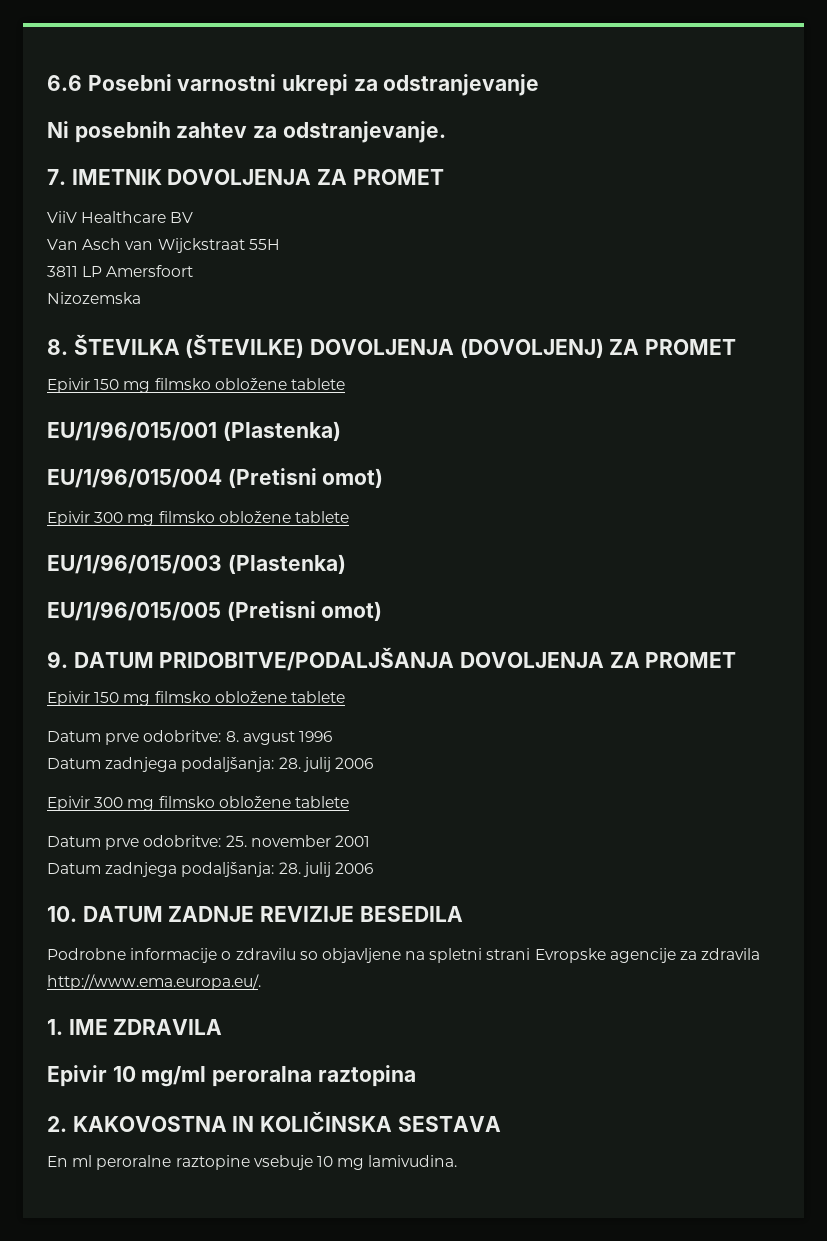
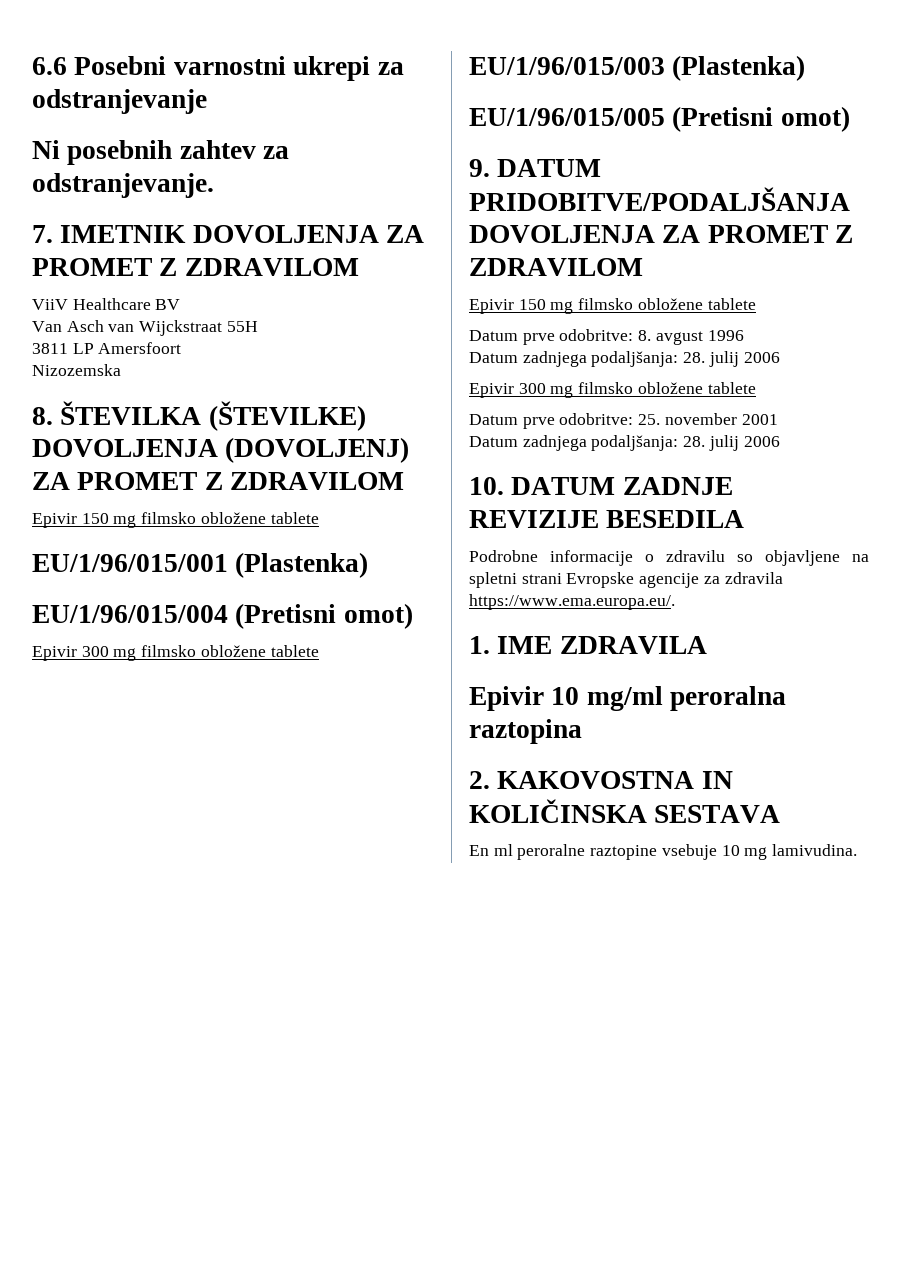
- 7. IMETNIK DOVOLJENJA ZA PROMET
+ 7. IMETNIK DOVOLJENJA ZA PROMET Z ZDRAVILOM
- 8. ŠTEVILKA (ŠTEVILKE) DOVOLJENJA (DOVOLJENJ) ZA PROMET
+ 8. ŠTEVILKA (ŠTEVILKE) DOVOLJENJA (DOVOLJENJ) ZA PROMET Z ZDRAVILOM
- 9. DATUM PRIDOBITVE/PODALJŠANJA DOVOLJENJA ZA PROMET
+ 9. DATUM PRIDOBITVE/PODALJŠANJA DOVOLJENJA ZA PROMET Z ZDRAVILOM
- Podrobne informacije o zdravilu so objavljene na spletni strani Evropske agencije za zdravila http://www.ema.europa.eu/.
+ Podrobne informacije o zdravilu so objavljene na spletni strani Evropske agencije za zdravila https://www.ema.europa.eu/.

